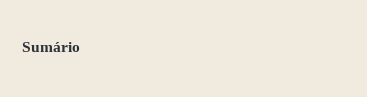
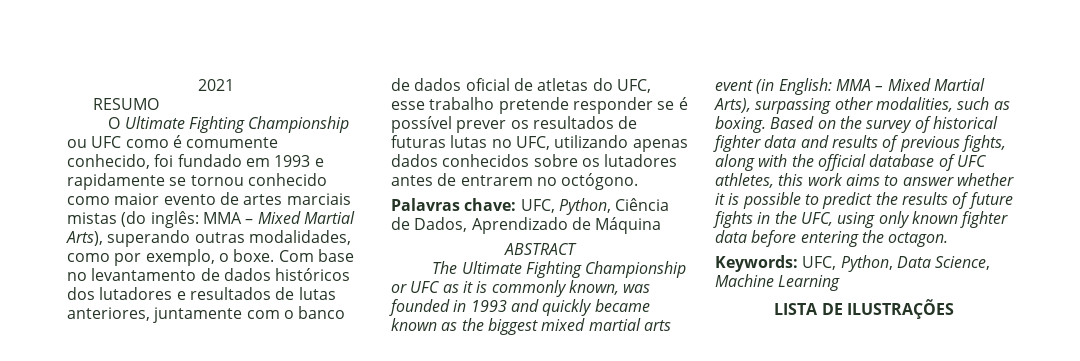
- Sumário
+ 2021
+ RESUMO
+ O Ultimate Fighting Championship ou UFC como é comumente conhecido, foi fundado em 1993 e rapidamente se tornou conhecido como maior evento de artes marciais mistas (do inglês: MMA – Mixed Martial Arts), superando outras modalidades, como por exemplo, o boxe. Com base no levantamento de dados históricos dos lutadores e resultados de lutas anteriores, juntamente com o banco de dados oficial de atletas do UFC, esse trabalho pretende responder se é possível prever os resultados de futuras lutas no UFC, utilizando apenas dados conhecidos sobre os lutadores antes de entrarem no octógono.
+ Palavras chave: UFC, Python, Ciência de Dados, Aprendizado de Máquina
+ ABSTRACT
+ The Ultimate Fighting Championship or UFC as it is commonly known, was founded in 1993 and quickly became known as the biggest mixed martial arts event (in English: MMA – Mixed Martial Arts), surpassing other modalities, such as boxing. Based on the survey of historical fighter data and results of previous fights, along with the official database of UFC athletes, this work aims to answer whether it is possible to predict the results of future fights in the UFC, using only known fighter data before entering the octagon.
+ Keywords: UFC, Python, Data Science, Machine Learning
+ LISTA DE ILUSTRAÇÕES

